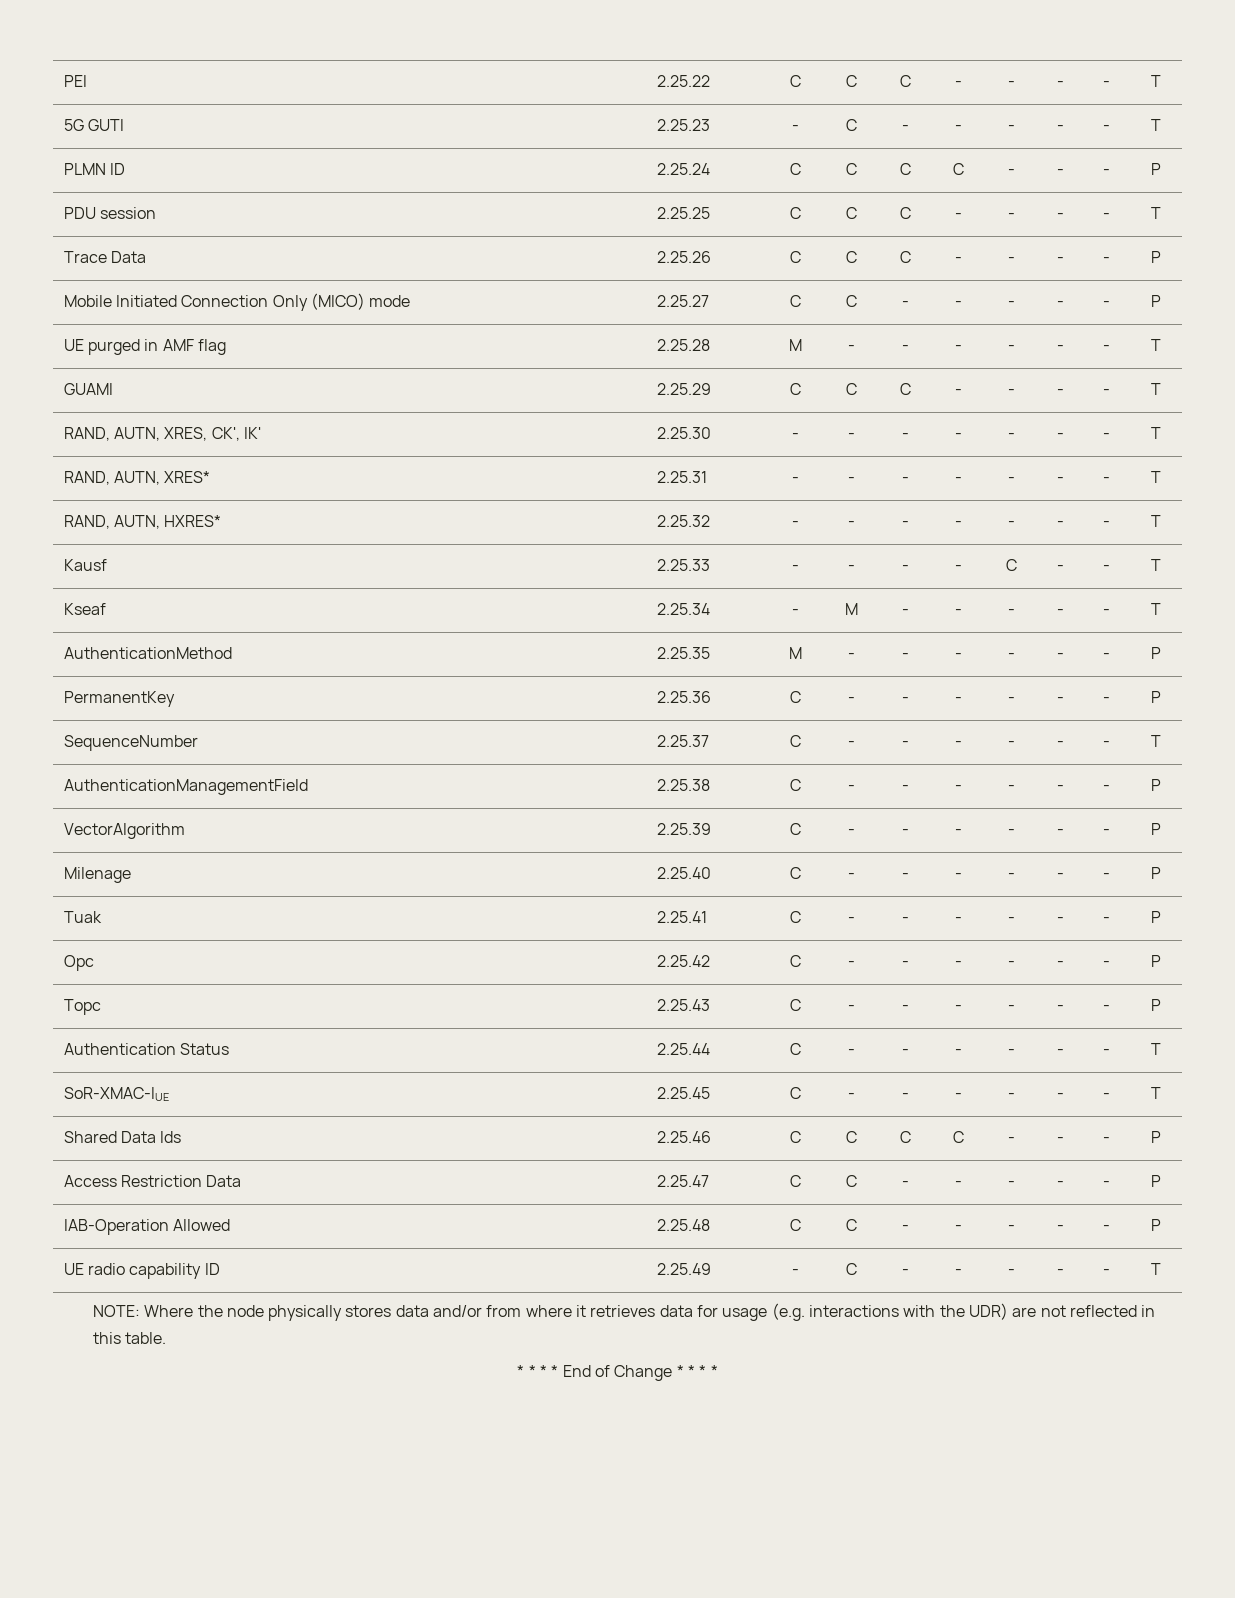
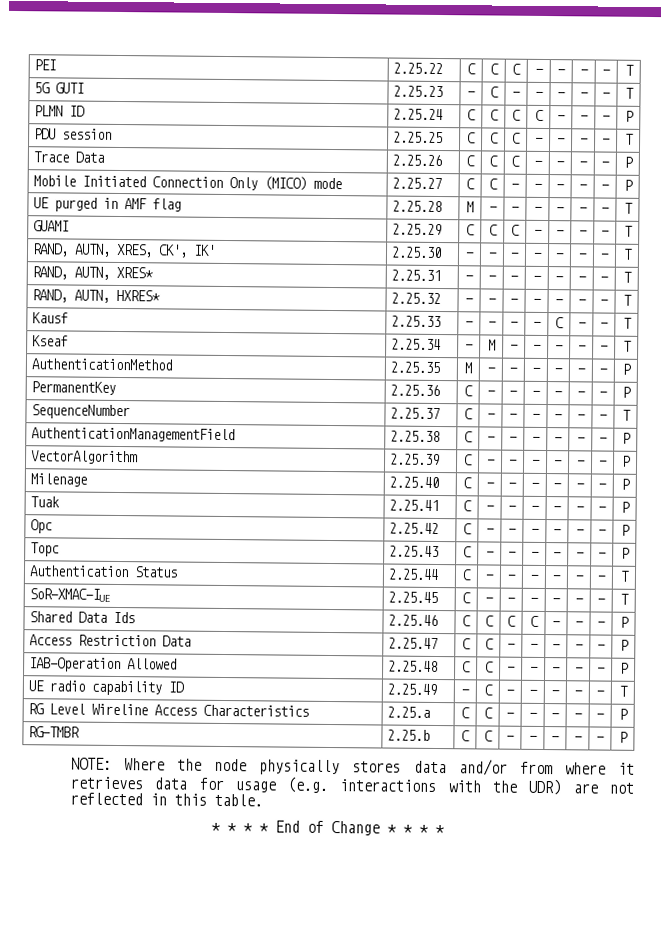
+ RG Level Wireline Access Characteristics | 2.25.a | C | C | - | - | - | - | - | P
+ RG-TMBR | 2.25.b | C | C | - | - | - | - | - | P

